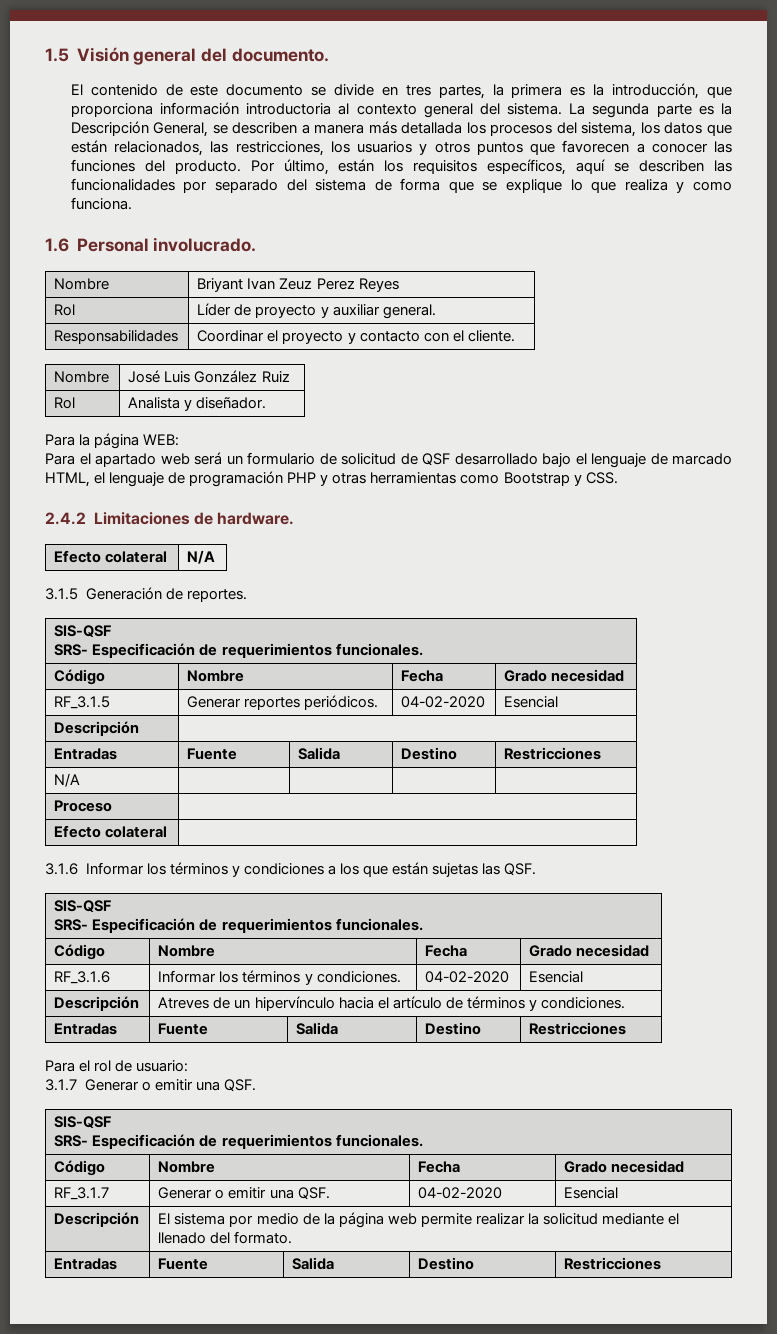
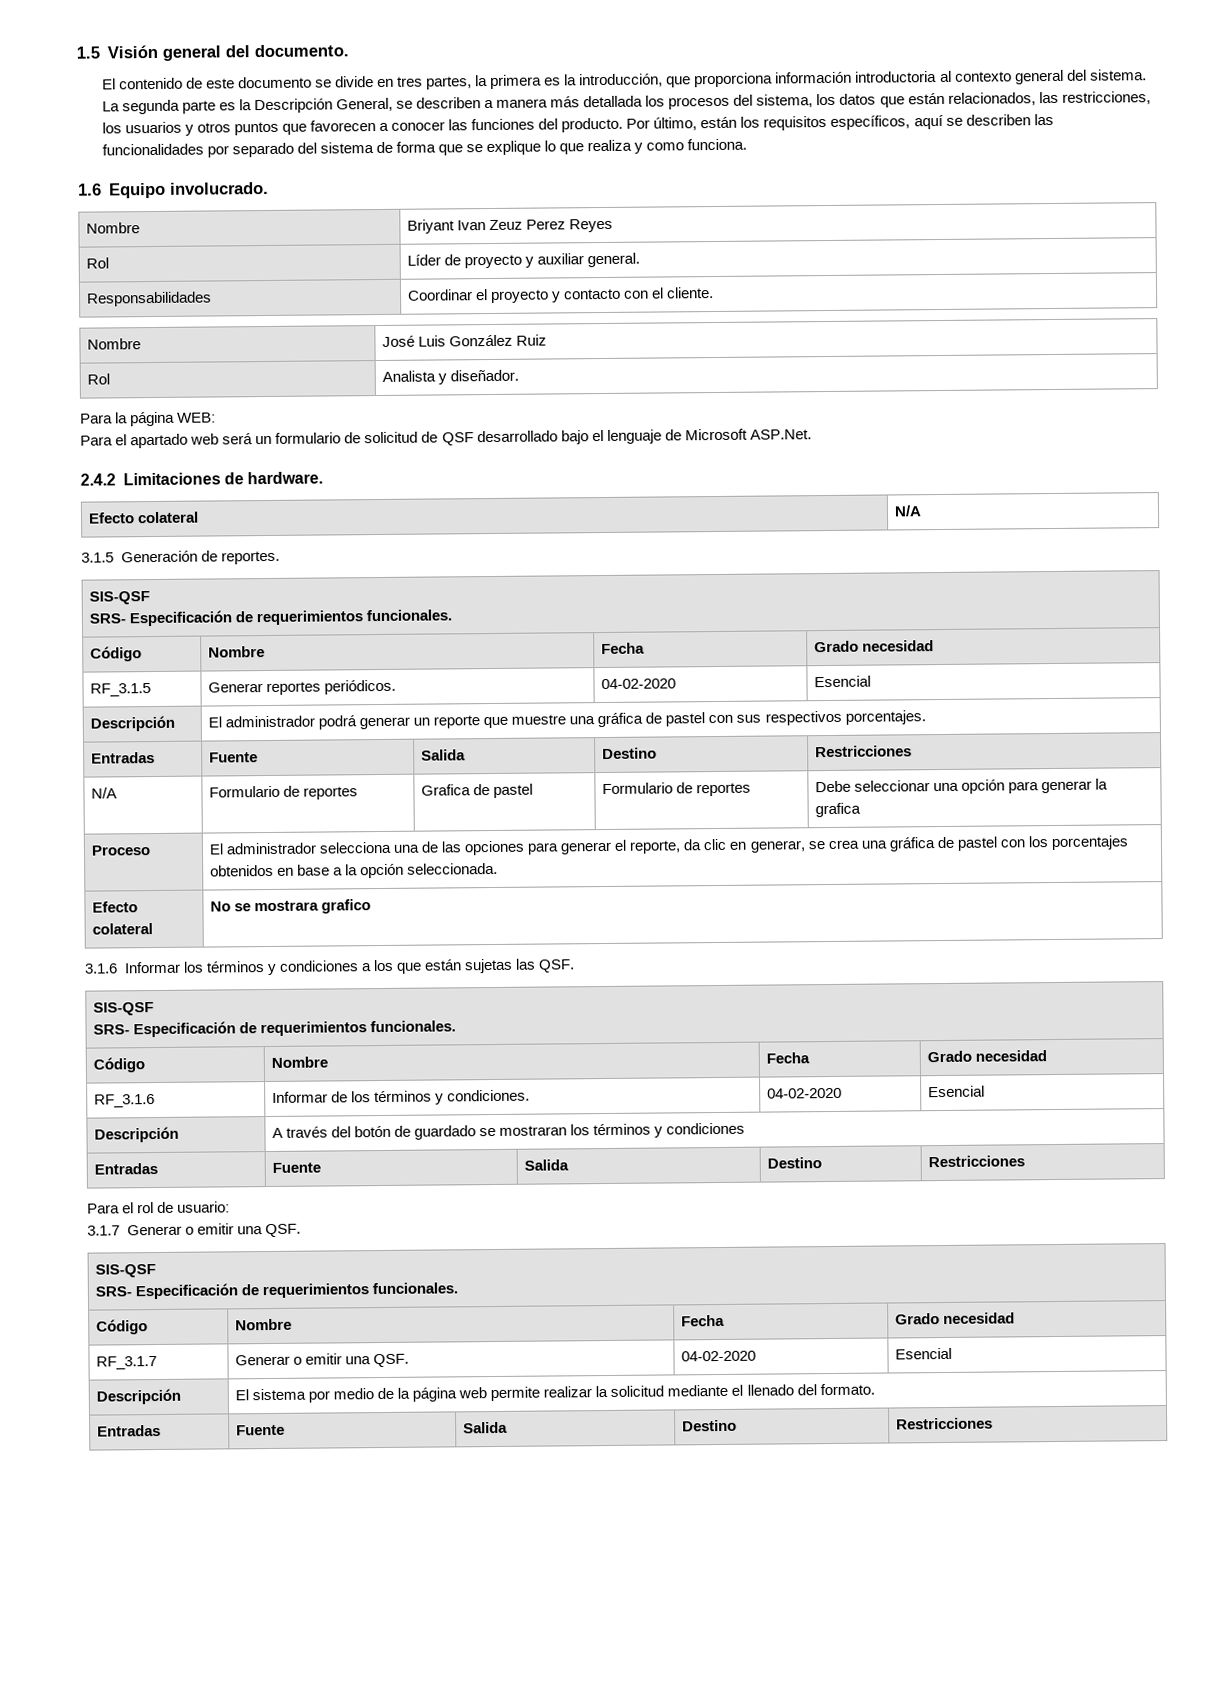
- 1.6 Personal involucrado.
+ 1.6 Equipo involucrado.
- Para el apartado web será un formulario de solicitud de QSF desarrollado bajo el lenguaje de marcado HTML, el lenguaje de programación PHP y otras herramientas como Bootstrap y CSS.
+ Para el apartado web será un formulario de solicitud de QSF desarrollado bajo el lenguaje de Microsoft ASP.Net.
  RF_3.1.5 | Generar reportes periódicos. | 04-02-2020 | Esencial
- Descripción |
+ Descripción | El administrador podrá generar un reporte que muestre una gráfica de pastel con sus respectivos porcentajes.
- N/A | | | |
- Proceso |
- Efecto colateral |
+ N/A | Formulario de reportes | Grafica de pastel | Formulario de reportes | Debe seleccionar una opción para generar la grafica
+ Proceso | El administrador selecciona una de las opciones para generar el reporte, da clic en generar, se crea una gráfica de pastel con los porcentajes obtenidos en base a la opción seleccionada.
+ Efecto colateral | No se mostrara grafico
- RF_3.1.6 | Informar los términos y condiciones. | 04-02-2020 | Esencial
+ RF_3.1.6 | Informar de los términos y condiciones. | 04-02-2020 | Esencial
- Descripción | Atreves de un hipervínculo hacia el artículo de términos y condiciones.
+ Descripción | A través del botón de guardado se mostraran los términos y condiciones

